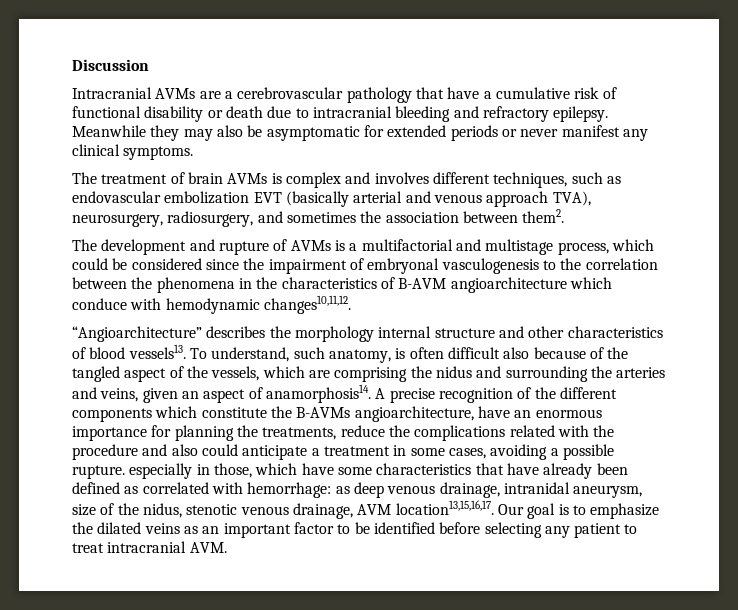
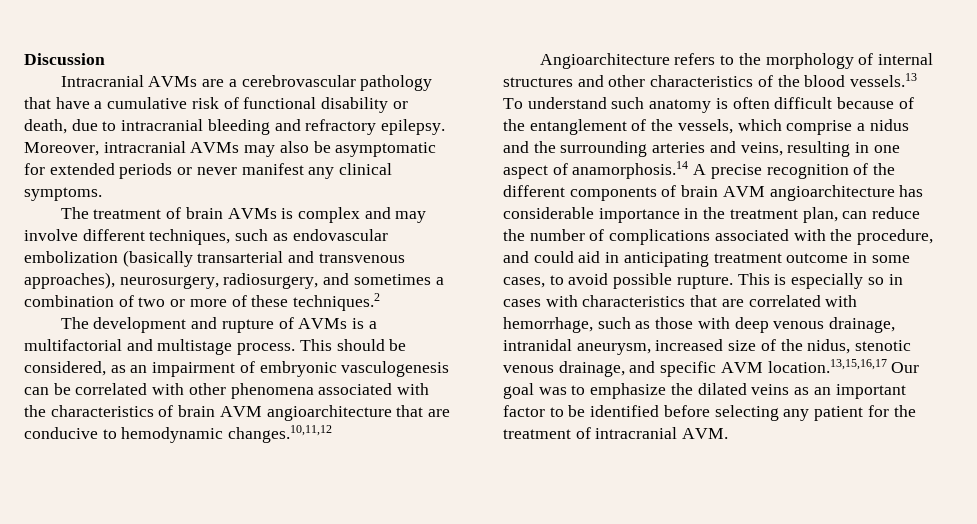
- Intracranial AVMs are a cerebrovascular pathology that have a cumulative risk of functional disability or death due to intracranial bleeding and refractory epilepsy.
+ Intracranial AVMs are a cerebrovascular pathology that have a cumulative risk of functional disability or death, due to intracranial bleeding and refractory epilepsy.
- Meanwhile they may also be asymptomatic for extended periods or never manifest any clinical symptoms.
+ Moreover, intracranial AVMs may also be asymptomatic for extended periods or never manifest any clinical symptoms.
- The treatment of brain AVMs is complex and involves different techniques, such as endovascular embolization EVT (basically arterial and venous approach TVA), neurosurgery, radiosurgery, and sometimes the association between them2.
+ The treatment of brain AVMs is complex and may involve different techniques, such as endovascular embolization (basically transarterial and transvenous approaches), neurosurgery, radiosurgery, and sometimes a combination of two or more of these techniques.2
- The development and rupture of AVMs is a multifactorial and multistage process, which could be considered since the impairment of embryonal vasculogenesis to the correlation between the phenomena in the characteristics of B-AVM angioarchitecture which conduce with hemodynamic changes10,11,12.
- “Angioarchitecture” describes the morphology internal structure and other characteristics of blood vessels13. To understand, such anatomy, is often difficult also because of the tangled aspect of the vessels, which are comprising the nidus and surrounding the arteries and veins, given an aspect of anamorphosis14. A precise recognition of the different components which constitute the B-AVMs angioarchitecture, have an enormous importance for planning the treatments, reduce the complications related with the procedure and also could anticipate a treatment in some cases, avoiding a possible rupture. especially in those, which have some characteristics that have already been defined as correlated with hemorrhage: as deep venous drainage, intranidal aneurysm, size of the nidus, stenotic venous drainage, AVM location13,15,16,17. Our goal is to emphasize the dilated veins as an important factor to be identified before selecting any patient to treat intracranial AVM.
+ The development and rupture of AVMs is a multifactorial and multistage process. This should be considered, as an impairment of embryonic vasculogenesis can be correlated with other phenomena associated with the characteristics of brain AVM angioarchitecture that are conducive to hemodynamic changes.10,11,12
+ Angioarchitecture refers to the morphology of internal structures and other characteristics of the blood vessels.13 To understand such anatomy is often difficult because of the entanglement of the vessels, which comprise a nidus and the surrounding arteries and veins, resulting in one aspect of anamorphosis.14 A precise recognition of the different components of brain AVM angioarchitecture has considerable importance in the treatment plan, can reduce the number of complications associated with the procedure, and could aid in anticipating treatment outcome in some cases, to avoid possible rupture. This is especially so in cases with characteristics that are correlated with hemorrhage, such as those with deep venous drainage, intranidal aneurysm, increased size of the nidus, stenotic venous drainage, and specific AVM location.13,15,16,17 Our goal was to emphasize the dilated veins as an important factor to be identified before selecting any patient for the treatment of intracranial AVM.

